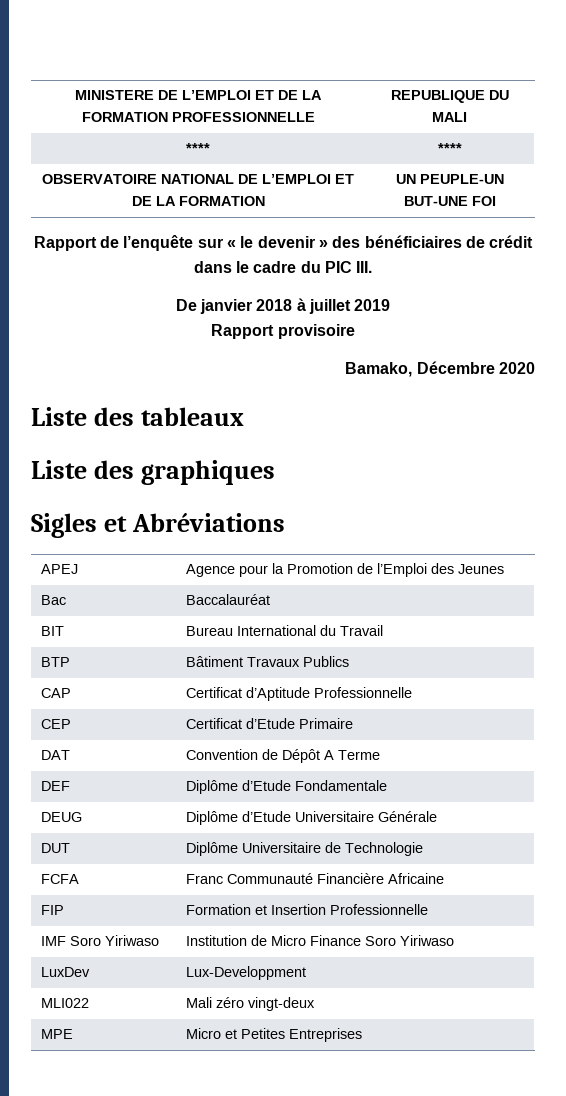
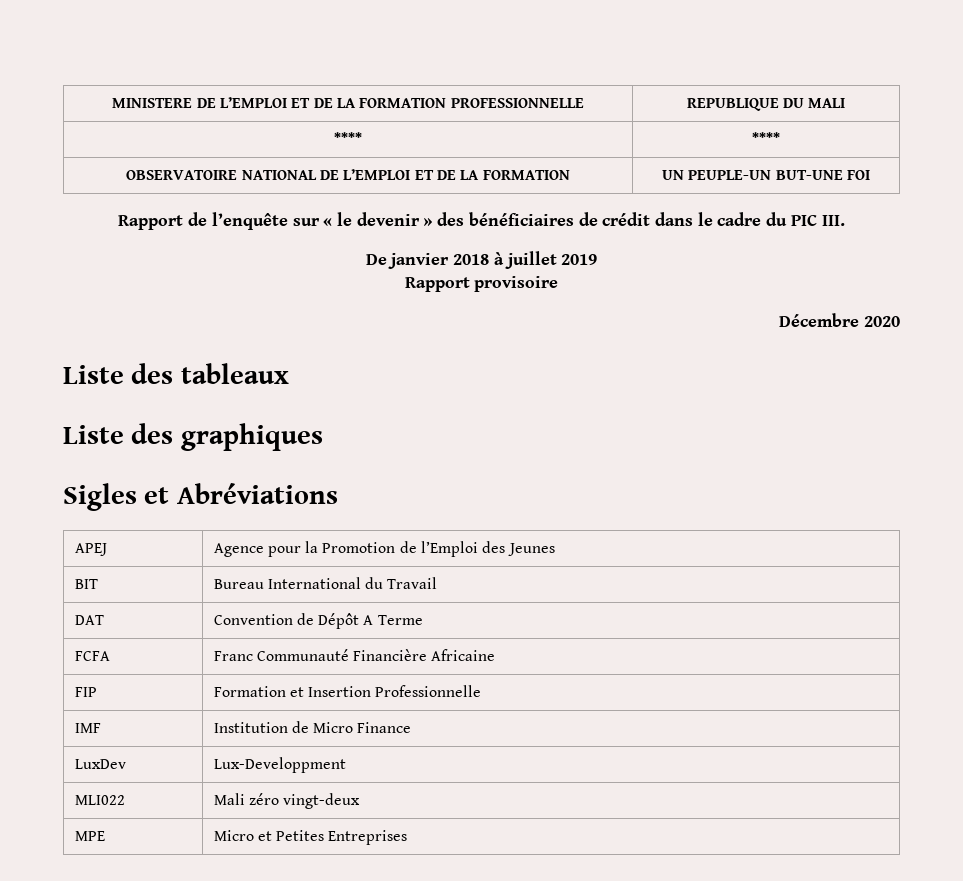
- Bamako, Décembre 2020
+ Décembre 2020
- Bac | Baccalauréat
- BTP | Bâtiment Travaux Publics
- CAP | Certificat d’Aptitude Professionnelle
- CEP | Certificat d’Etude Primaire
- DEF | Diplôme d’Etude Fondamentale
- DEUG | Diplôme d’Etude Universitaire Générale
- DUT | Diplôme Universitaire de Technologie
- IMF Soro Yiriwaso | Institution de Micro Finance Soro Yiriwaso
+ IMF | Institution de Micro Finance

